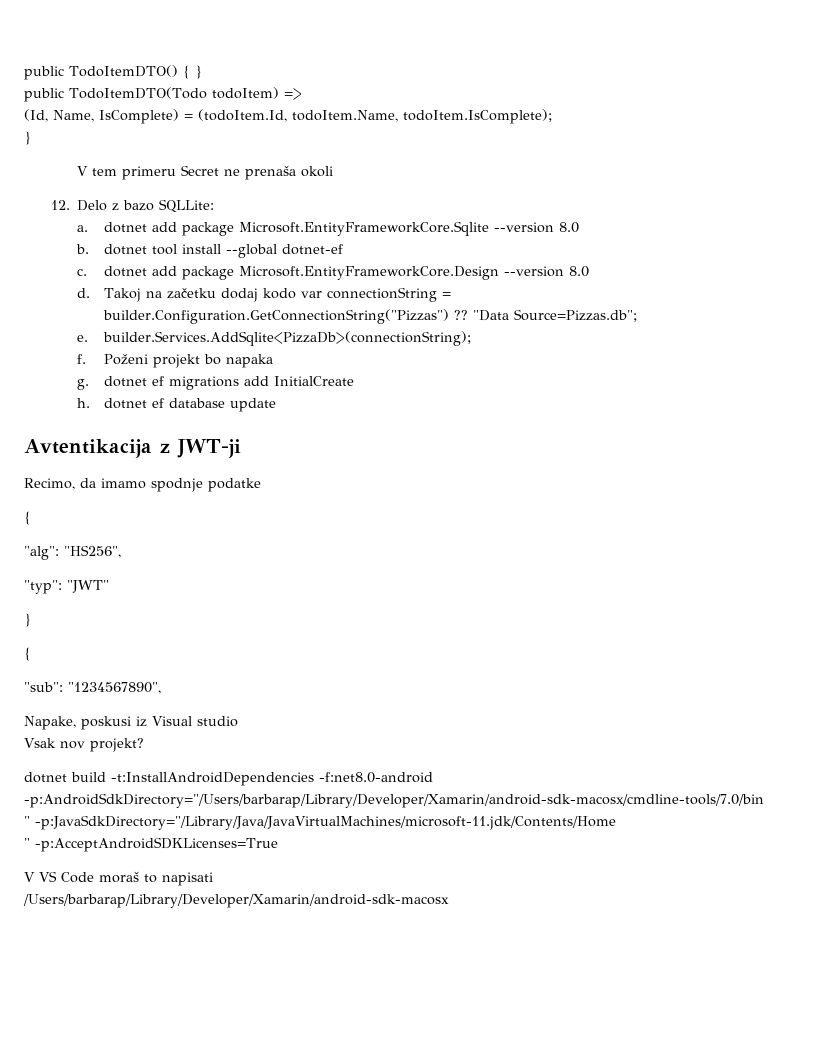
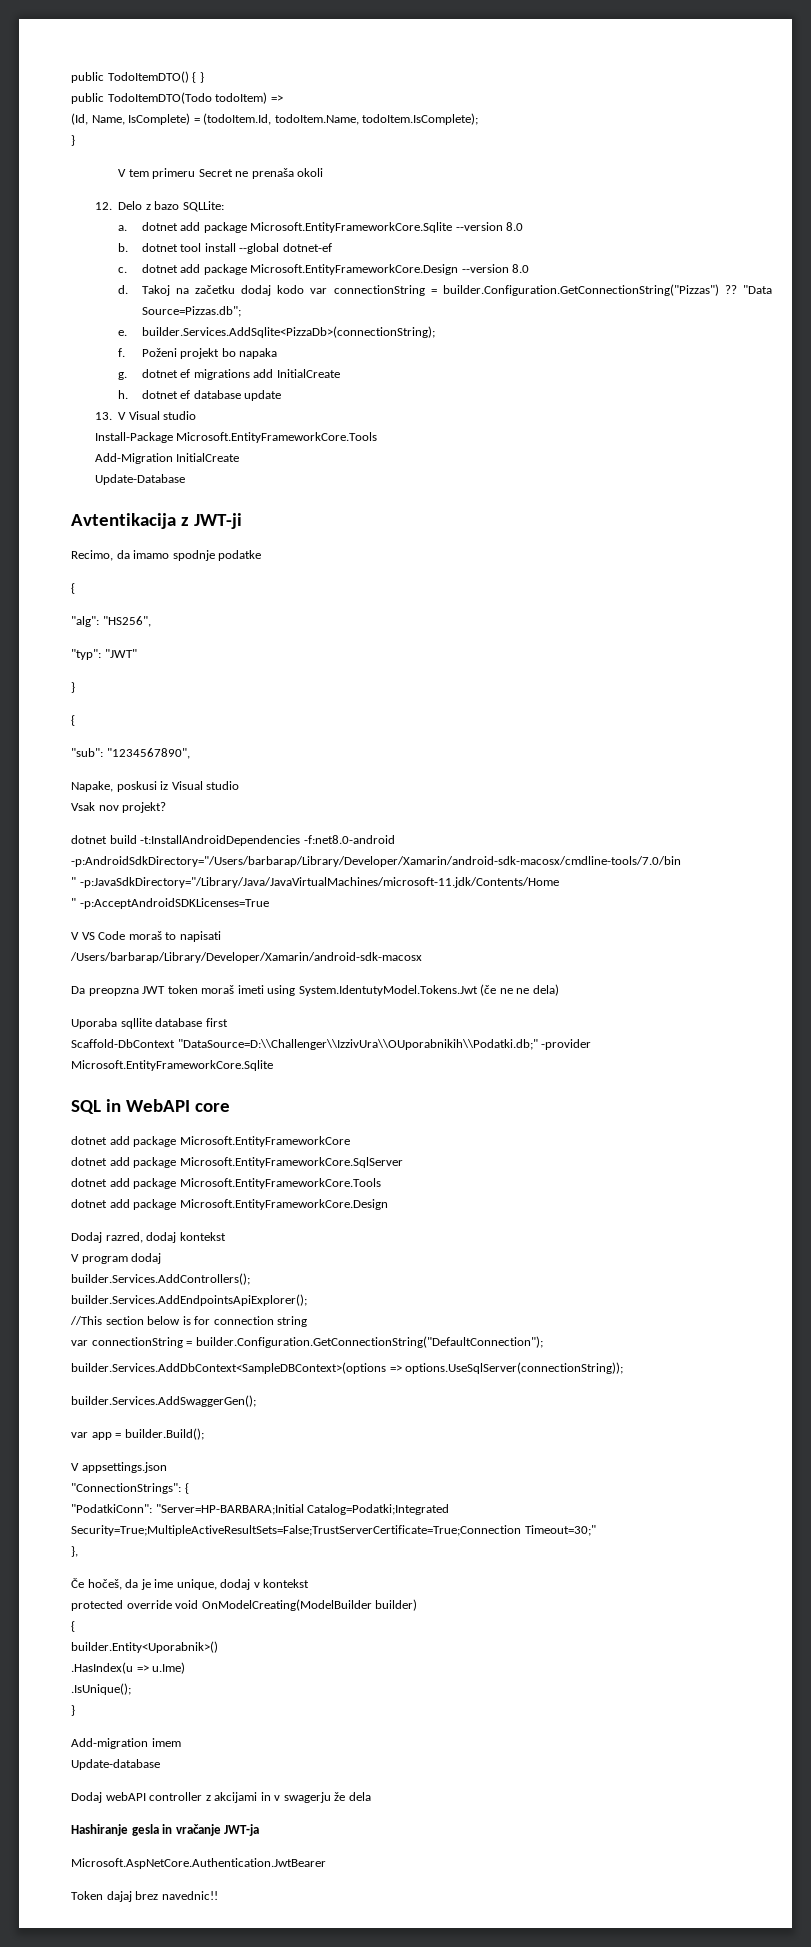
+ 13. V Visual studio
+ Install-Package Microsoft.EntityFrameworkCore.Tools
+ Add-Migration InitialCreate
+ Update-Database
+ Da preopzna JWT token moraš imeti using System.IdentutyModel.Tokens.Jwt (če ne ne dela)
+ Uporaba sqllite database first
+ Scaffold-DbContext "DataSource=D:\\Challenger\\IzzivUra\\OUporabnikih\\Podatki.db;" -provider Microsoft.EntityFrameworkCore.Sqlite
+ SQL in WebAPI core
+ dotnet add package Microsoft.EntityFrameworkCore
+ dotnet add package Microsoft.EntityFrameworkCore.SqlServer
+ dotnet add package Microsoft.EntityFrameworkCore.Tools
+ dotnet add package Microsoft.EntityFrameworkCore.Design
+ Dodaj razred, dodaj kontekst
+ V program dodaj
+ builder.Services.AddControllers();
+ builder.Services.AddEndpointsApiExplorer();
+ //This section below is for connection string
+ var connectionString = builder.Configuration.GetConnectionString("DefaultConnection");
+ builder.Services.AddDbContext<SampleDBContext>(options => options.UseSqlServer(connectionString));
+ builder.Services.AddSwaggerGen();
+ var app = builder.Build();
+ V appsettings.json
+ "ConnectionStrings": {
+ "PodatkiConn": "Server=HP-BARBARA;Initial Catalog=Podatki;Integrated Security=True;MultipleActiveResultSets=False;TrustServerCertificate=True;Connection Timeout=30;"
+ },
+ Če hočeš, da je ime unique, dodaj v kontekst
+ protected override void OnModelCreating(ModelBuilder builder)
+ {
+ builder.Entity<Uporabnik>()
+ .HasIndex(u => u.Ime)
+ .IsUnique();
+ }
+ Add-migration imem
+ Update-database
+ Dodaj webAPI controller z akcijami in v swagerju že dela
+ Hashiranje gesla in vračanje JWT-ja
+ Microsoft.AspNetCore.Authentication.JwtBearer
+ Token dajaj brez navednic!!

